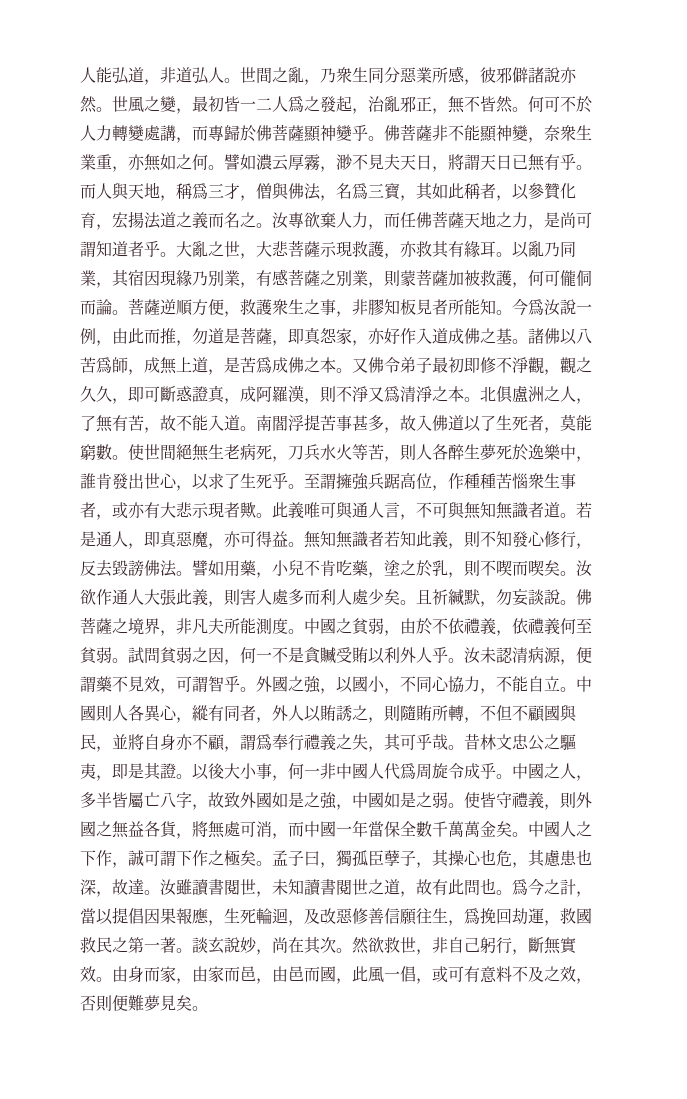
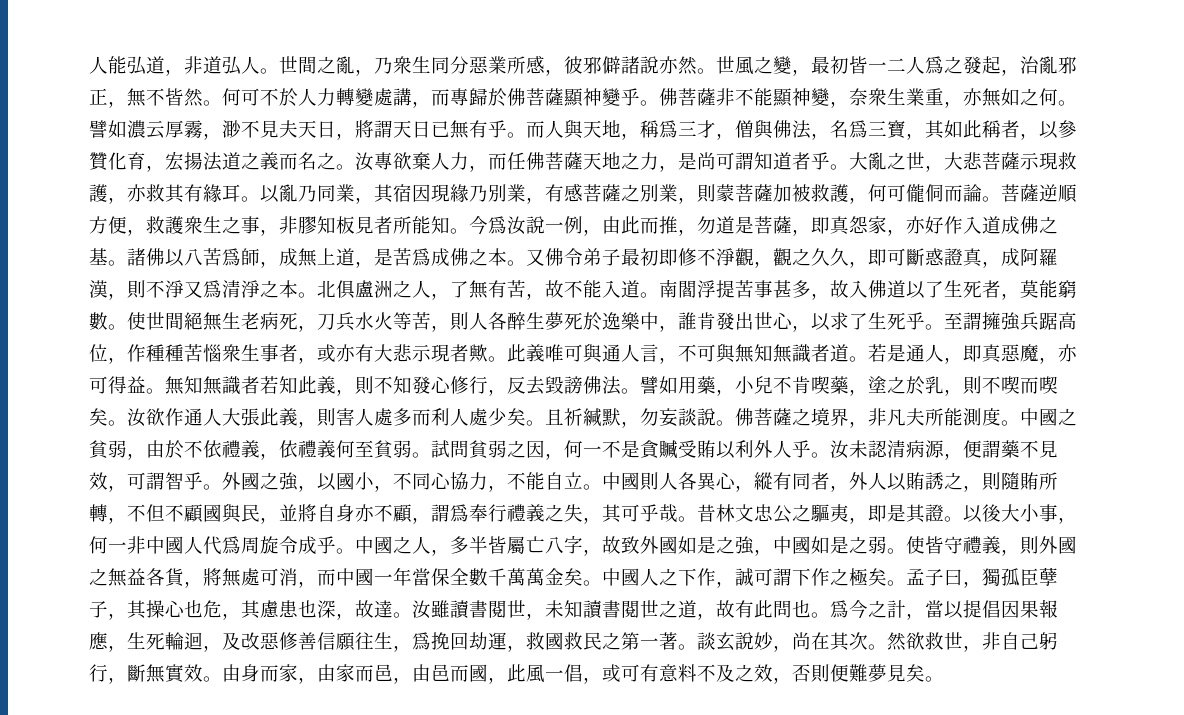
- 譬如用藥，小兒不肯吃藥，塗之於乳，則不喫而喫矣。
+ 譬如用藥，小兒不肯喫藥，塗之於乳，則不喫而喫矣。

